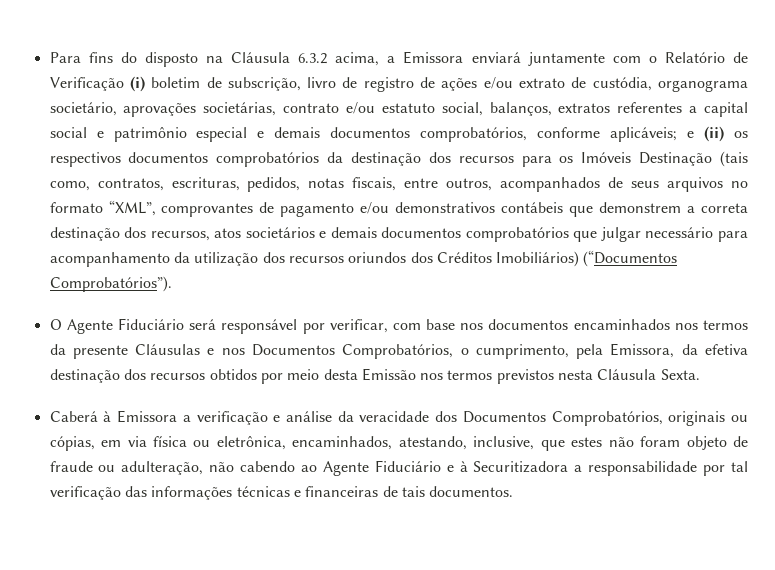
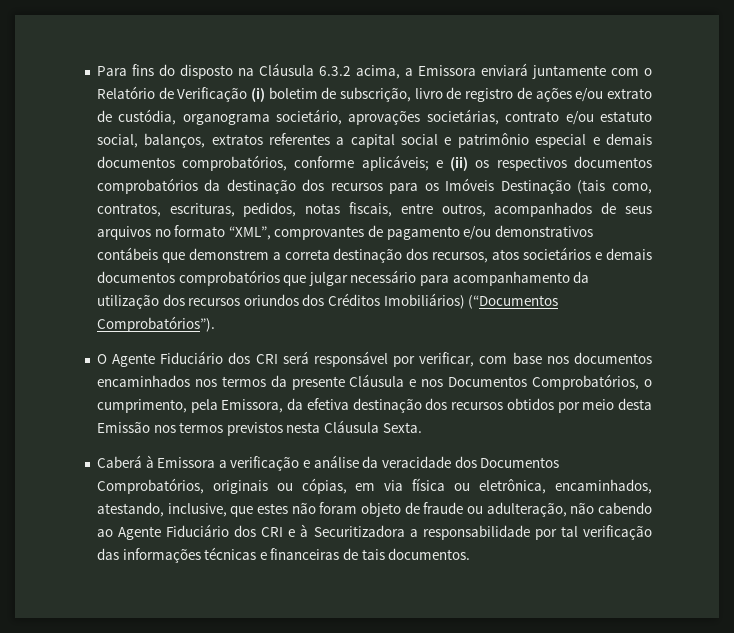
- O Agente Fiduciário será responsável por verificar, com base nos documentos encaminhados nos termos da presente Cláusulas e nos Documentos Comprobatórios, o cumprimento, pela Emissora, da efetiva destinação dos recursos obtidos por meio desta Emissão nos termos previstos nesta Cláusula Sexta.
+ O Agente Fiduciário dos CRI será responsável por verificar, com base nos documentos encaminhados nos termos da presente Cláusula e nos Documentos Comprobatórios, o cumprimento, pela Emissora, da efetiva destinação dos recursos obtidos por meio desta Emissão nos termos previstos nesta Cláusula Sexta.
- Caberá à Emissora a verificação e análise da veracidade dos Documentos Comprobatórios, originais ou cópias, em via física ou eletrônica, encaminhados, atestando, inclusive, que estes não foram objeto de fraude ou adulteração, não cabendo ao Agente Fiduciário e à Securitizadora a responsabilidade por tal verificação das informações técnicas e financeiras de tais documentos.
+ Caberá à Emissora a verificação e análise da veracidade dos Documentos Comprobatórios, originais ou cópias, em via física ou eletrônica, encaminhados, atestando, inclusive, que estes não foram objeto de fraude ou adulteração, não cabendo ao Agente Fiduciário dos CRI e à Securitizadora a responsabilidade por tal verificação das informações técnicas e financeiras de tais documentos.

